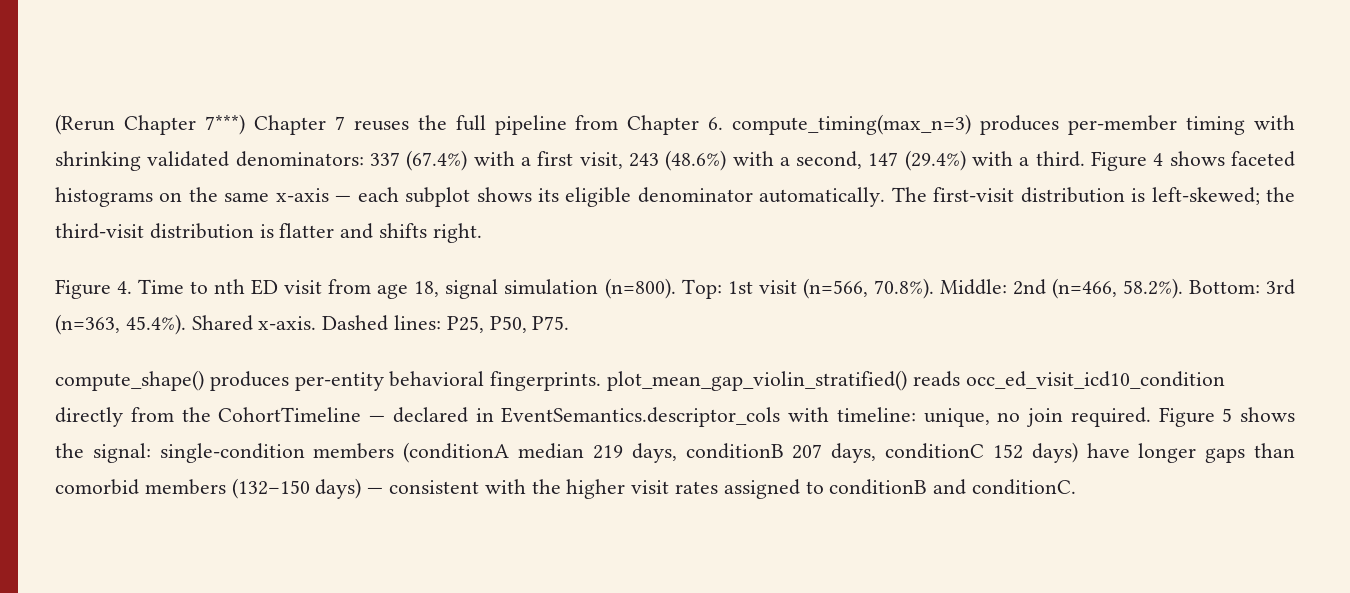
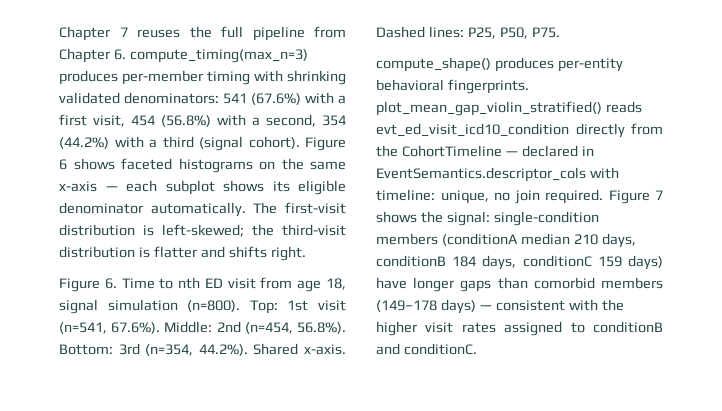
- (Rerun Chapter 7***) Chapter 7 reuses the full pipeline from Chapter 6. compute_timing(max_n=3) produces per-member timing with shrinking validated denominators: 337 (67.4%) with a first visit, 243 (48.6%) with a second, 147 (29.4%) with a third. Figure 4 shows faceted histograms on the same x-axis — each subplot shows its eligible denominator automatically.
+ Chapter 7 reuses the full pipeline from Chapter 6. compute_timing(max_n=3) produces per-member timing with shrinking validated denominators: 541 (67.6%) with a first visit, 454 (56.8%) with a second, 354 (44.2%) with a third (signal cohort). Figure 6 shows faceted histograms on the same x-axis — each subplot shows its eligible denominator automatically.
- Figure 4. Time to nth ED visit from age 18, signal simulation (n=800).
+ Figure 6. Time to nth ED visit from age 18, signal simulation (n=800).
- Top: 1st visit (n=566, 70.8%). Middle: 2nd (n=466, 58.2%). Bottom: 3rd (n=363, 45.4%). Shared x-axis.
+ Top: 1st visit (n=541, 67.6%). Middle: 2nd (n=454, 56.8%). Bottom: 3rd (n=354, 44.2%). Shared x-axis.
- compute_shape() produces per-entity behavioral fingerprints. plot_mean_gap_violin_stratified() reads occ_ed_visit_icd10_condition directly from the CohortTimeline — declared in EventSemantics.descriptor_cols with timeline: unique, no join required.
+ compute_shape() produces per-entity behavioral fingerprints. plot_mean_gap_violin_stratified() reads evt_ed_visit_icd10_condition directly from the CohortTimeline — declared in EventSemantics.descriptor_cols with timeline: unique, no join required.
- Figure 5 shows the signal: single-condition members (conditionA median 219 days, conditionB 207 days, conditionC 152 days) have longer gaps than comorbid members (132–150 days) — consistent with the higher visit rates assigned to conditionB and conditionC.
+ Figure 7 shows the signal: single-condition members (conditionA median 210 days, conditionB 184 days, conditionC 159 days) have longer gaps than comorbid members (149–178 days) — consistent with the higher visit rates assigned to conditionB and conditionC.

